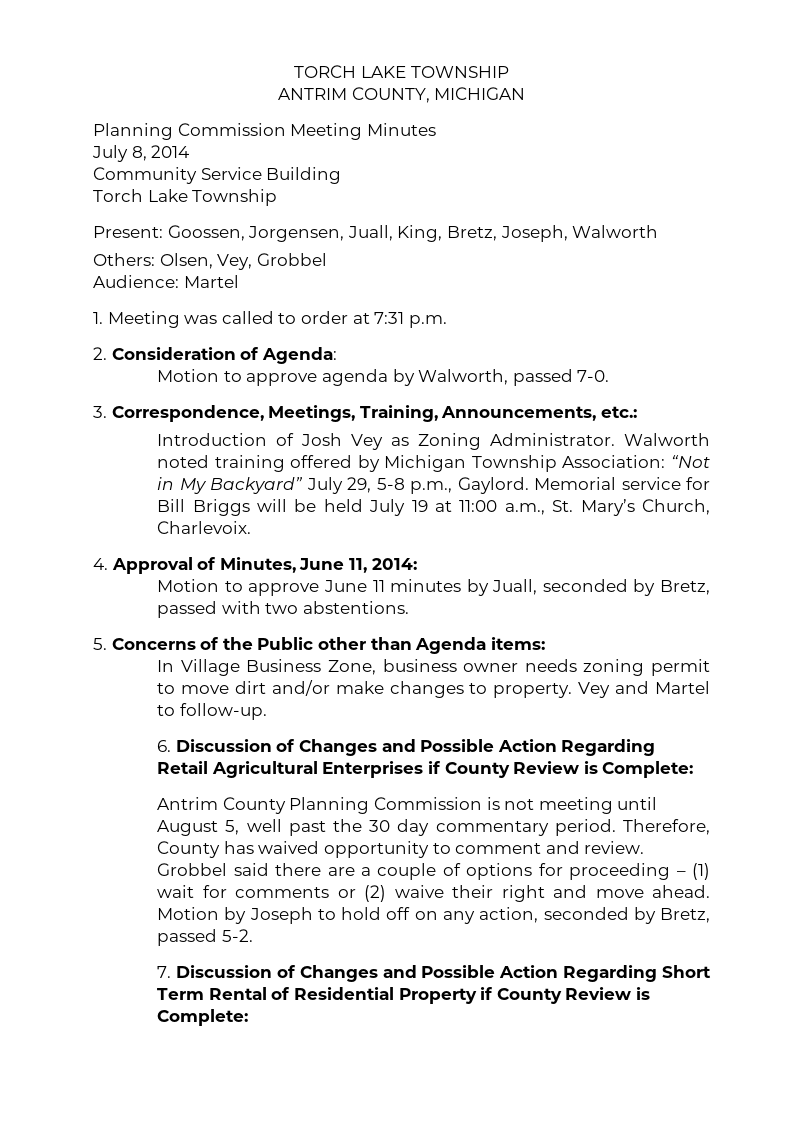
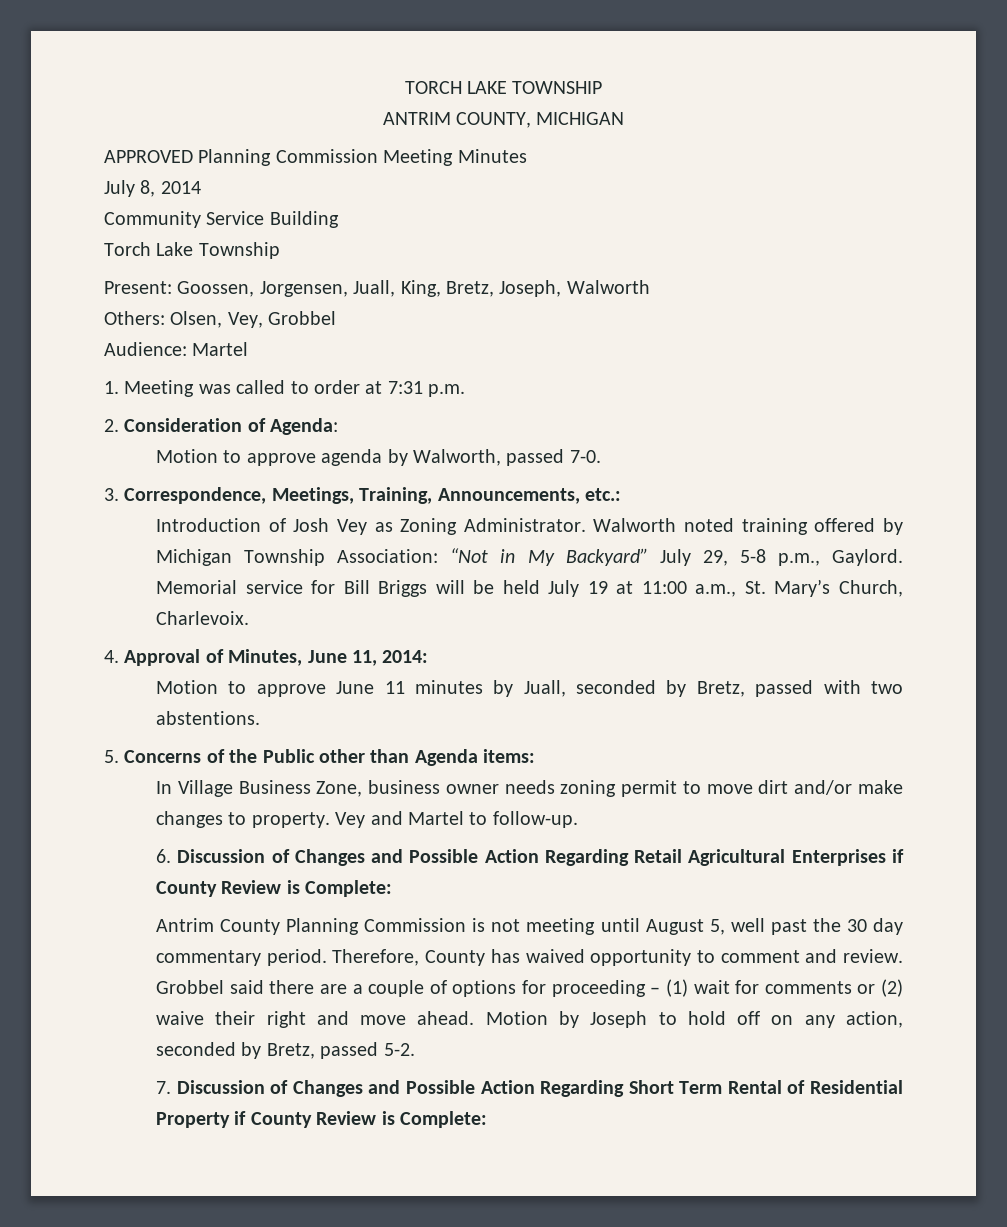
- Planning Commission Meeting Minutes
+ APPROVED Planning Commission Meeting Minutes

